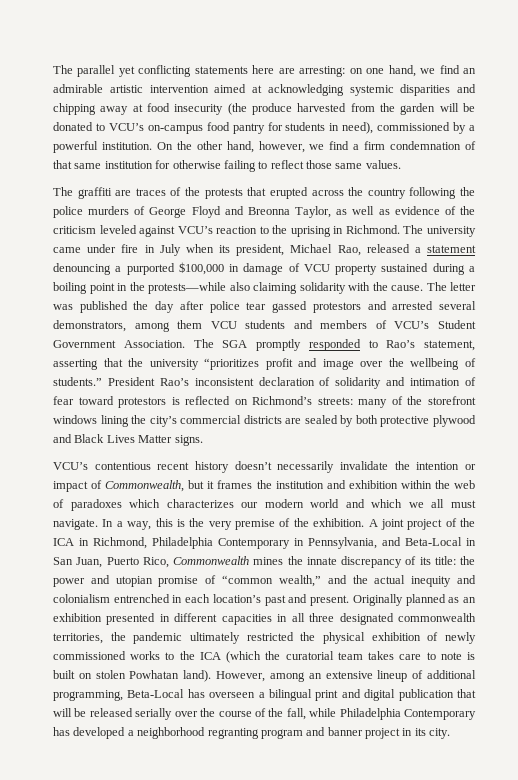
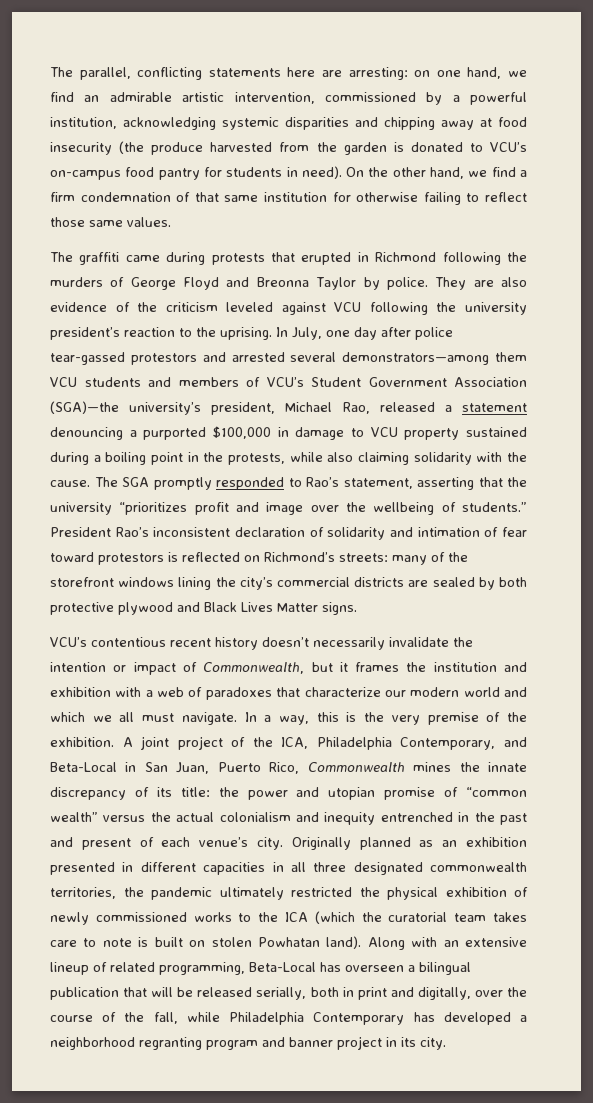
- The parallel yet conflicting statements here are arresting: on one hand, we find an admirable artistic intervention aimed at acknowledging systemic disparities and chipping away at food insecurity (the produce harvested from the garden will be donated to VCU’s on-campus food pantry for students in need), commissioned by a powerful institution.
+ The parallel, conflicting statements here are arresting: on one hand, we find an admirable artistic intervention, commissioned by a powerful institution, acknowledging systemic disparities and chipping away at food insecurity (the produce harvested from the garden is donated to VCU’s on-campus food pantry for students in need).
- On the other hand, however, we find a firm condemnation of that same institution for otherwise failing to reflect those same values.
+ On the other hand, we find a firm condemnation of that same institution for otherwise failing to reflect those same values.
- The graffiti are traces of the protests that erupted across the country following the police murders of George Floyd and Breonna Taylor, as well as evidence of the criticism leveled against VCU’s reaction to the uprising in Richmond. The university came under fire in July when its president, Michael Rao, released a statement denouncing a purported $100,000 in damage of VCU property sustained during a boiling point in the protests—while also claiming solidarity with the cause.
+ The graffiti came during protests that erupted in Richmond following the murders of George Floyd and Breonna Taylor by police. They are also evidence of the criticism leveled against VCU following the university president’s reaction to the uprising. In July, one day after police tear-gassed protestors and arrested several demonstrators—among them VCU students and members of VCU’s Student Government Association (SGA)—the university’s president, Michael Rao, released a statement denouncing a purported $100,000 in damage to VCU property sustained during a boiling point in the protests, while also claiming solidarity with the cause.
- The letter was published the day after police tear gassed protestors and arrested several demonstrators, among them VCU students and members of VCU’s Student Government Association. The SGA promptly responded to Rao’s statement, asserting that the university “prioritizes profit and image over the wellbeing of students.”
+ The SGA promptly responded to Rao’s statement, asserting that the university “prioritizes profit and image over the wellbeing of students.”
- VCU’s contentious recent history doesn’t necessarily invalidate the intention or impact of Commonwealth, but it frames the institution and exhibition within the web of paradoxes which characterizes our modern world and which we all must navigate.
+ VCU’s contentious recent history doesn’t necessarily invalidate the intention or impact of Commonwealth, but it frames the institution and exhibition with a web of paradoxes that characterize our modern world and which we all must navigate.
- A joint project of the ICA in Richmond, Philadelphia Contemporary in Pennsylvania, and Beta-Local in San Juan, Puerto Rico, Commonwealth mines the innate discrepancy of its title: the power and utopian promise of “common wealth,” and the actual inequity and colonialism entrenched in each location’s past and present.
+ A joint project of the ICA, Philadelphia Contemporary, and Beta-Local in San Juan, Puerto Rico, Commonwealth mines the innate discrepancy of its title: the power and utopian promise of “common wealth” versus the actual colonialism and inequity entrenched in the past and present of each venue’s city.
- However, among an extensive lineup of additional programming, Beta-Local has overseen a bilingual print and digital publication that will be released serially over the course of the fall, while Philadelphia Contemporary has developed a neighborhood regranting program and banner project in its city.
+ Along with an extensive lineup of related programming, Beta-Local has overseen a bilingual publication that will be released serially, both in print and digitally, over the course of the fall, while Philadelphia Contemporary has developed a neighborhood regranting program and banner project in its city.

